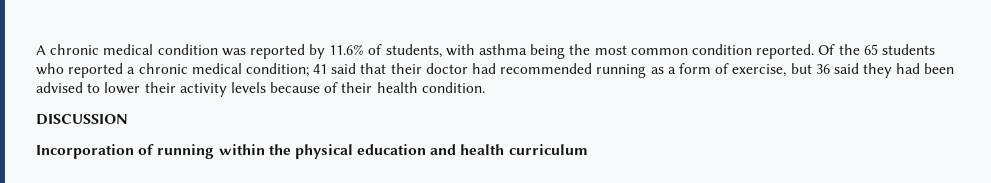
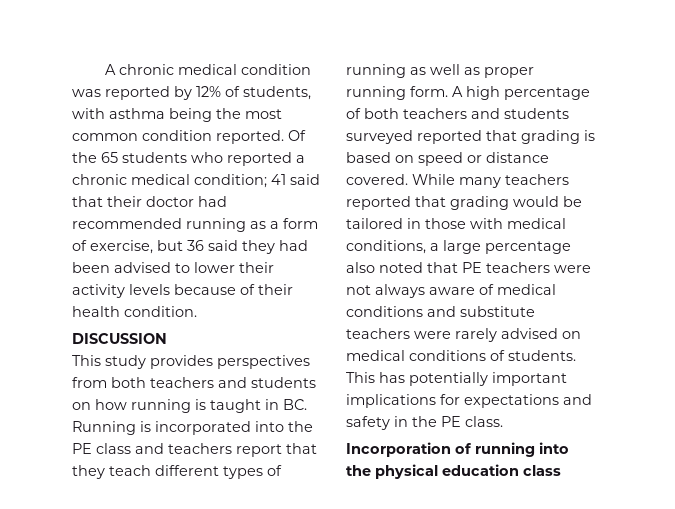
- A chronic medical condition was reported by 11.6% of students, with asthma being the most common condition reported.
+ A chronic medical condition was reported by 12% of students, with asthma being the most common condition reported.
+ This study provides perspectives from both teachers and students on how running is taught in BC. Running is incorporated into the PE class and teachers report that they teach different types of running as well as proper running form. A high percentage of both teachers and students surveyed reported that grading is based on speed or distance covered. While many teachers reported that grading would be tailored in those with medical conditions, a large percentage also noted that PE teachers were not always aware of medical conditions and substitute teachers were rarely advised on medical conditions of students. This has potentially important implications for expectations and safety in the PE class.
- Incorporation of running within the physical education and health curriculum
+ Incorporation of running into the physical education class

